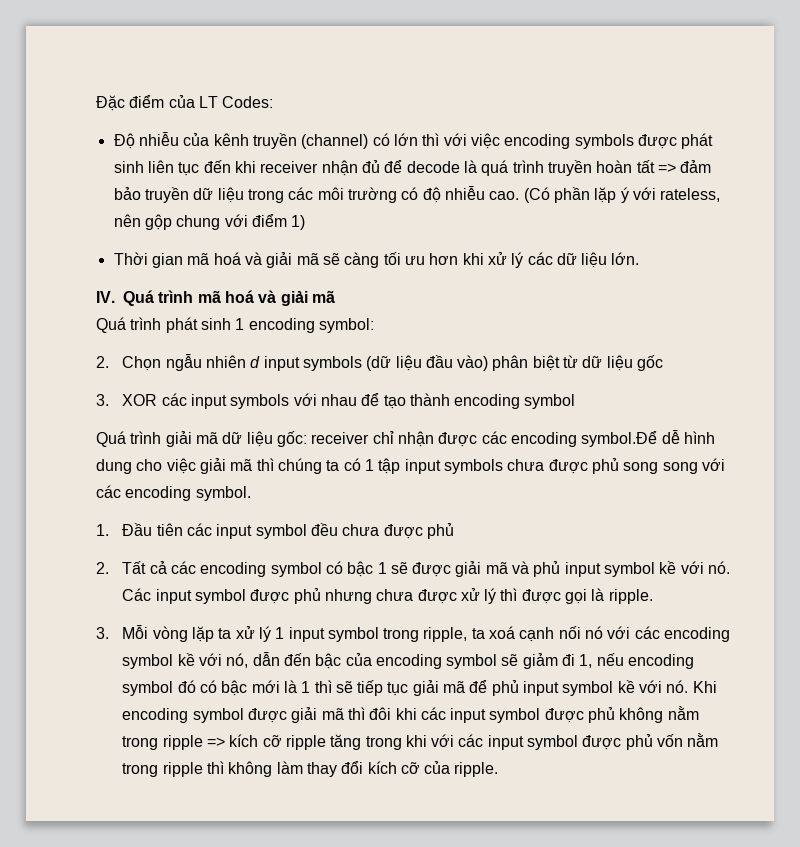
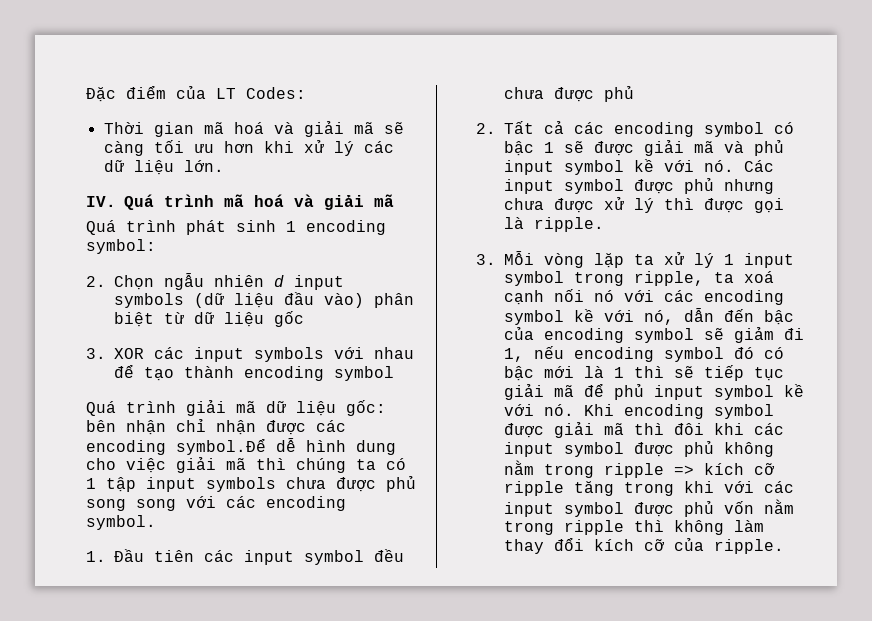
- Độ nhiễu của kênh truyền (channel) có lớn thì với việc encoding symbols được phát sinh liên tục đến khi receiver nhận đủ để decode là quá trình truyền hoàn tất => đảm bảo truyền dữ liệu trong các môi trường có độ nhiễu cao. (Có phần lặp ý với rateless, nên gộp chung với điểm 1)
- Quá trình giải mã dữ liệu gốc: receiver chỉ nhận được các encoding symbol.Để dễ hình dung cho việc giải mã thì chúng ta có 1 tập input symbols chưa được phủ song song với các encoding symbol.
+ Quá trình giải mã dữ liệu gốc: bên nhận chỉ nhận được các encoding symbol.Để dễ hình dung cho việc giải mã thì chúng ta có 1 tập input symbols chưa được phủ song song với các encoding symbol.

